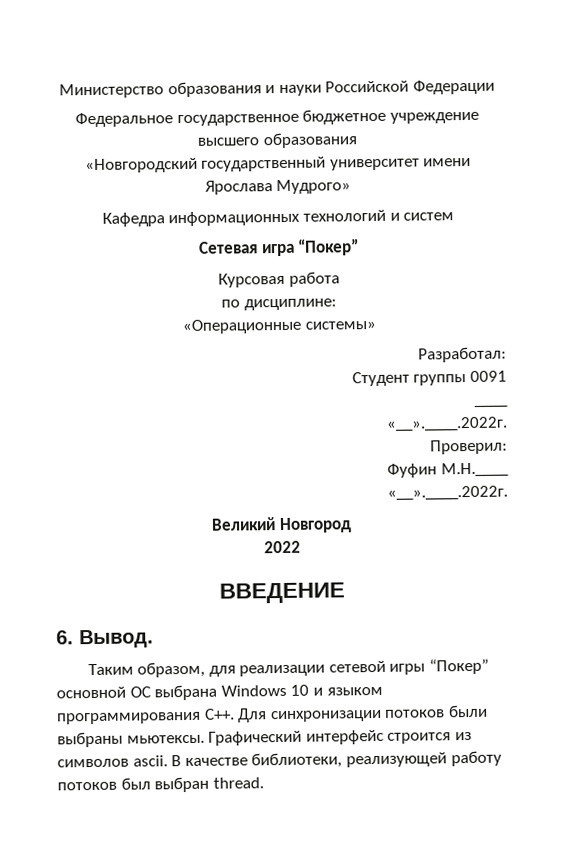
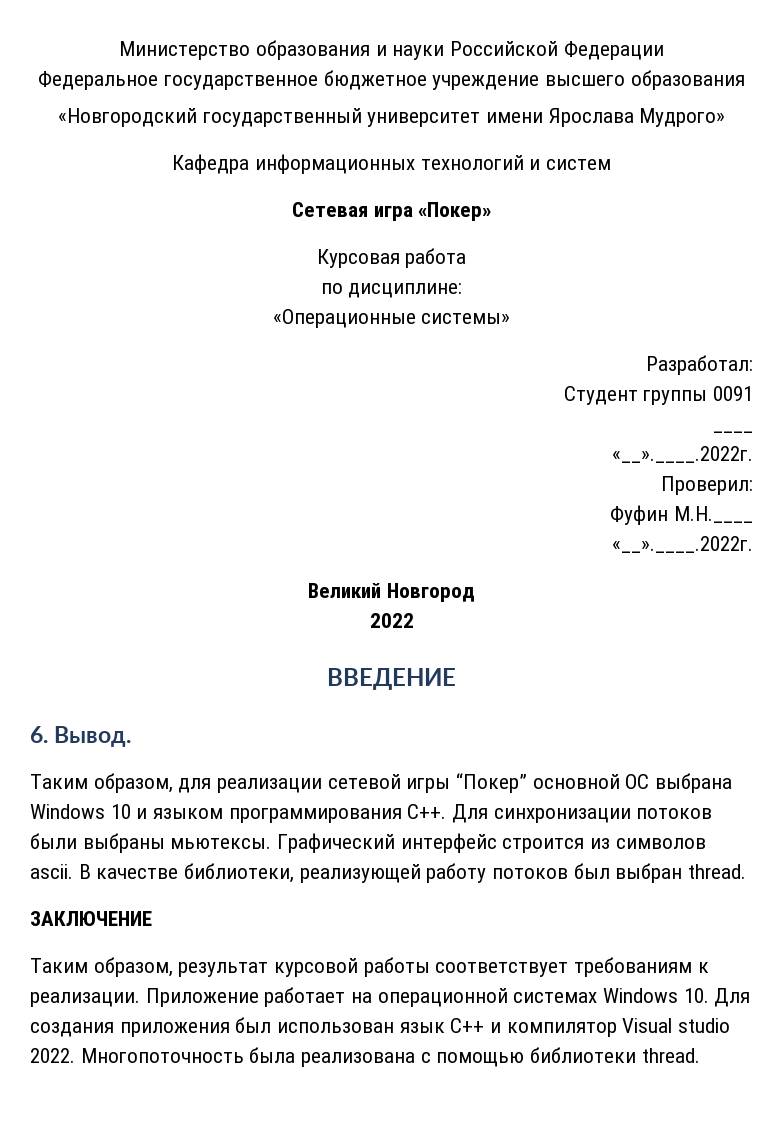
- Сетевая игра “Покер”
+ Сетевая игра «Покер»
+ ЗАКЛЮЧЕНИЕ
+ Таким образом, результат курсовой работы соответствует требованиям к реализации. Приложение работает на операционной системах Windows 10. Для создания приложения был использован язык C++ и компилятор Visual studio 2022. Многопоточность была реализована с помощью библиотеки thread.

